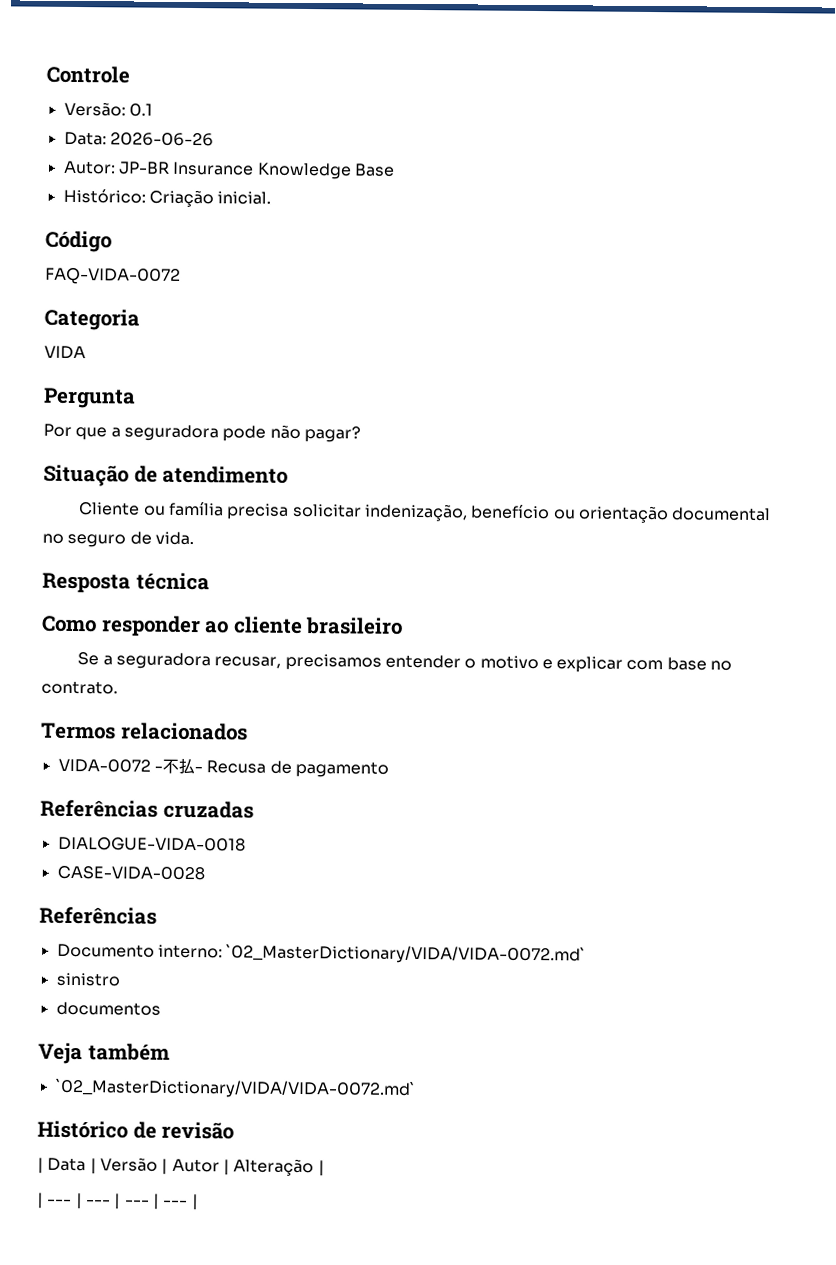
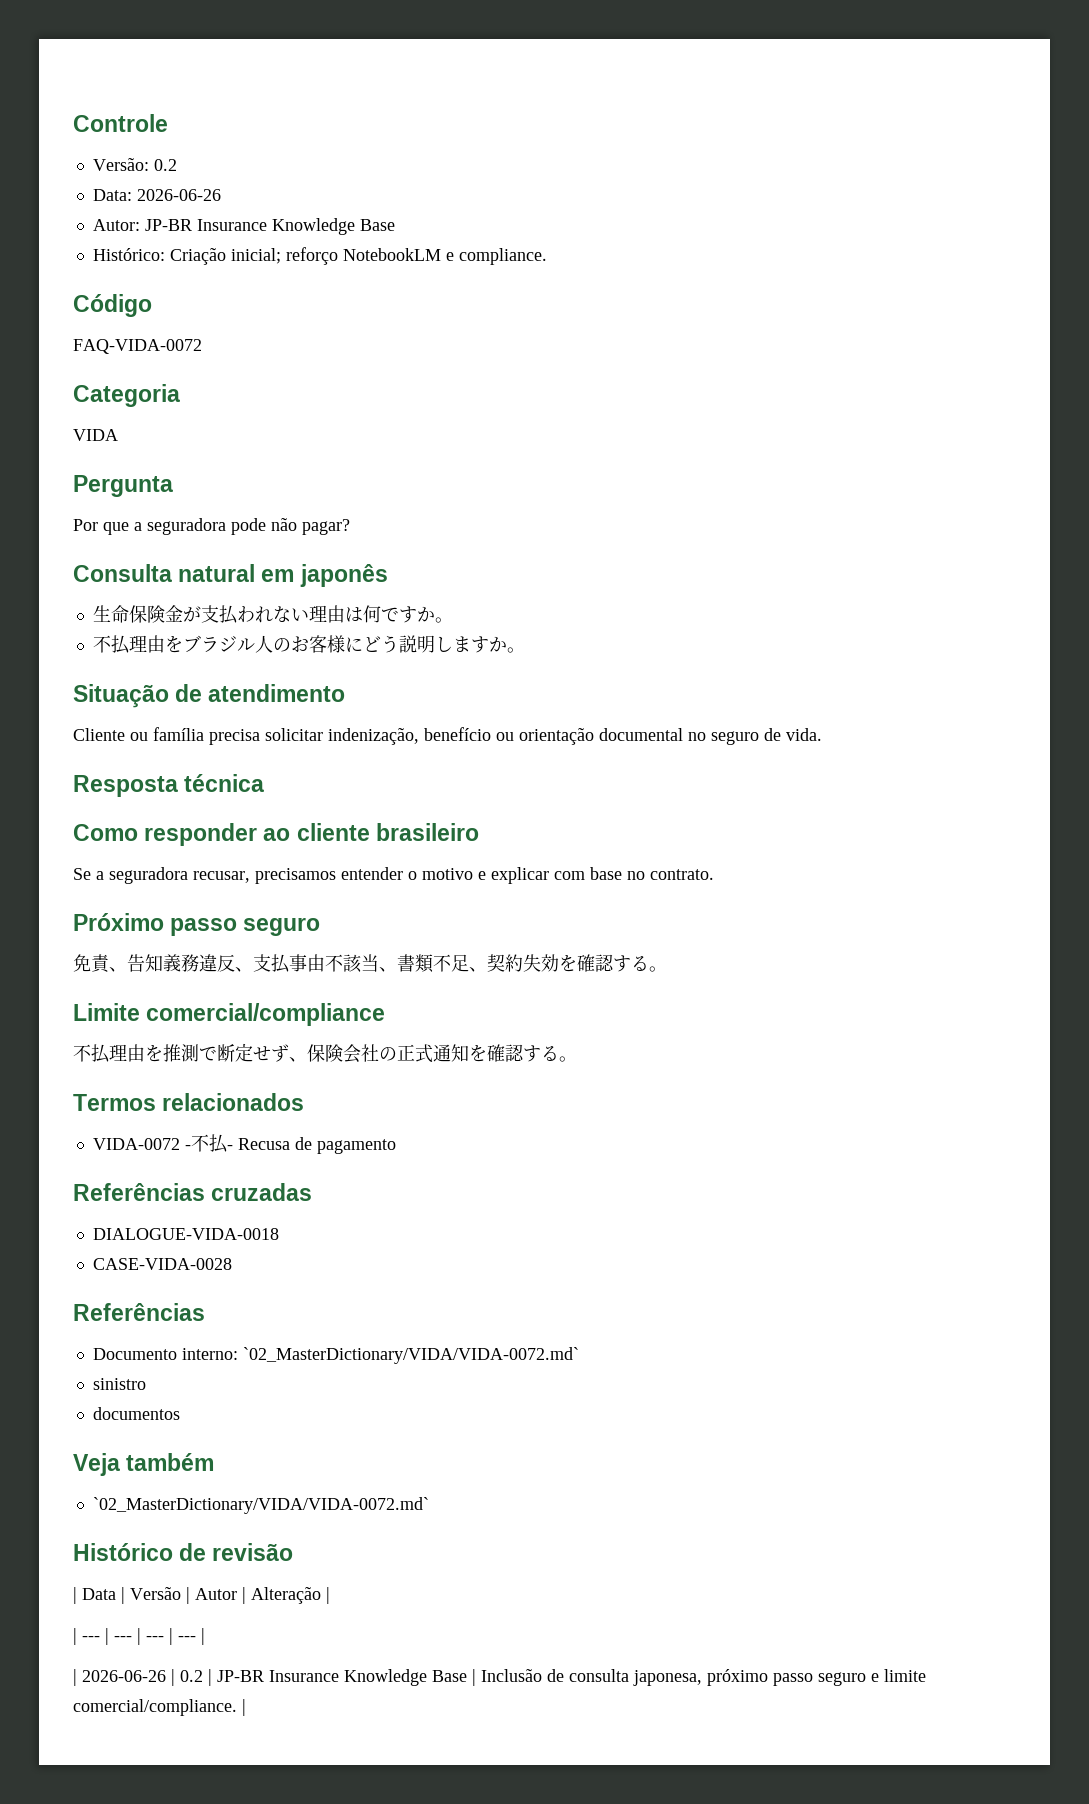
- Versão: 0.1
+ Versão: 0.2
- Histórico: Criação inicial.
+ Histórico: Criação inicial; reforço NotebookLM e compliance.
+ Consulta natural em japonês
+ 生命保険金が支払われない理由は何ですか。
+ 不払理由をブラジル人のお客様にどう説明しますか。
+ Próximo passo seguro
+ 免責、告知義務違反、支払事由不該当、書類不足、契約失効を確認する。
+ Limite comercial/compliance
+ 不払理由を推測で断定せず、保険会社の正式通知を確認する。
+ | 2026-06-26 | 0.2 | JP-BR Insurance Knowledge Base | Inclusão de consulta japonesa, próximo passo seguro e limite comercial/compliance. |

